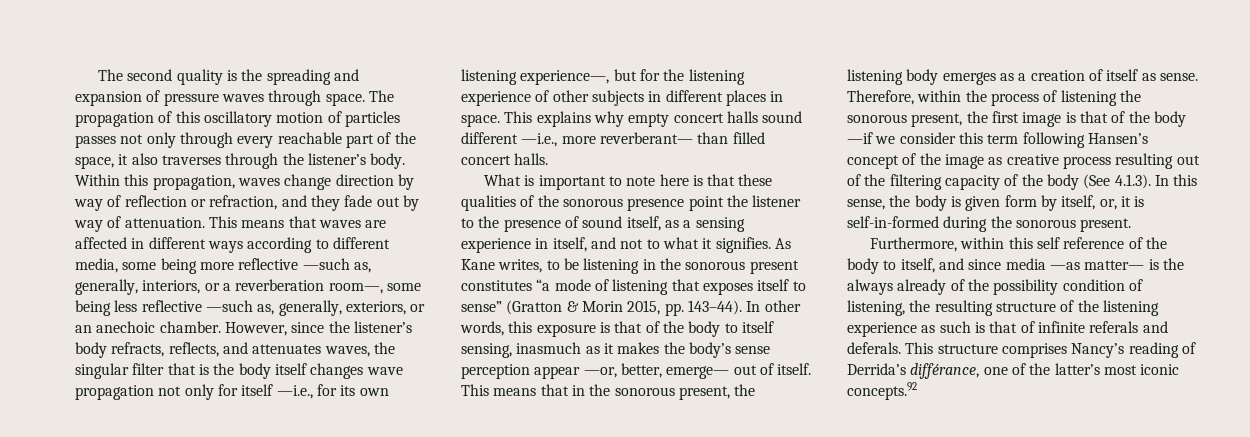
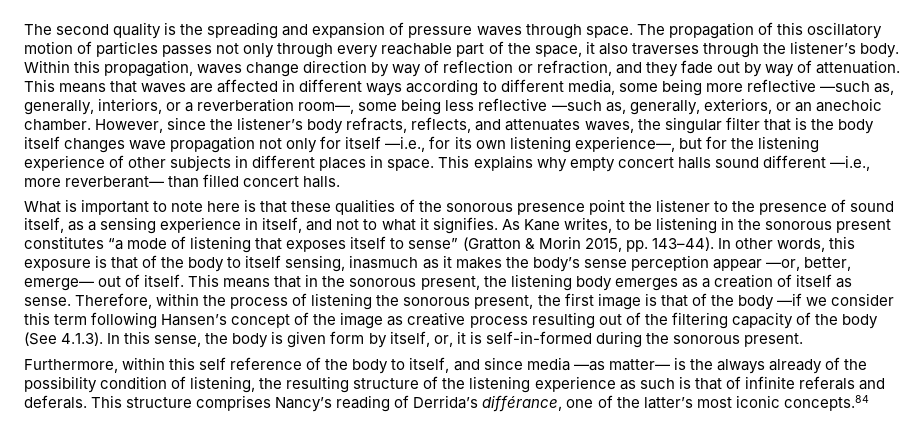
- This structure comprises Nancy’s reading of Derrida’s différance, one of the latter’s most iconic concepts.92
+ This structure comprises Nancy’s reading of Derrida’s différance, one of the latter’s most iconic concepts.84

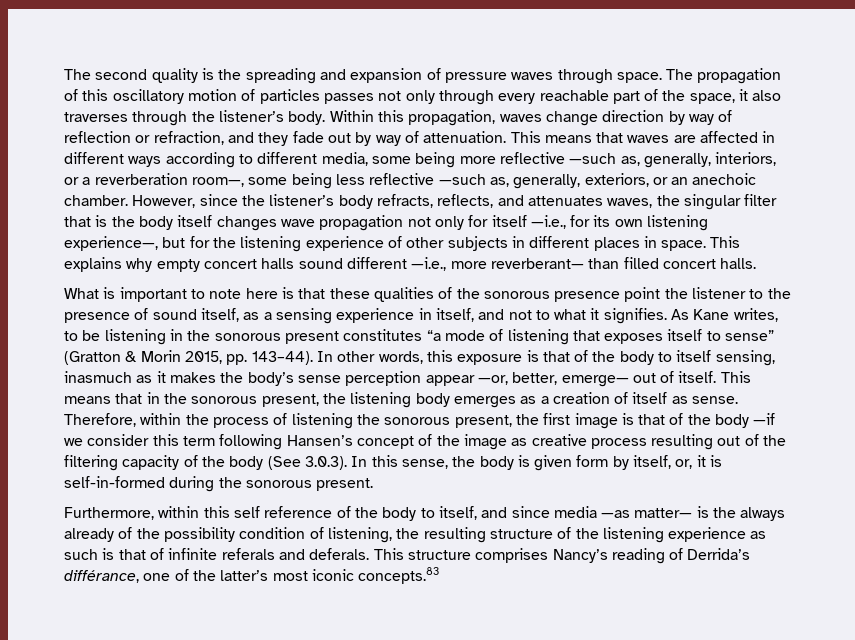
- Therefore, within the process of listening the sonorous present, the first image is that of the body —if we consider this term following Hansen’s concept of the image as creative process resulting out of the filtering capacity of the body (See 4.1.3). In this sense, the body is given form by itself, or, it is self-in-formed during the sonorous present.
+ Therefore, within the process of listening the sonorous present, the first image is that of the body —if we consider this term following Hansen’s concept of the image as creative process resulting out of the filtering capacity of the body (See 3.0.3). In this sense, the body is given form by itself, or, it is self-in-formed during the sonorous present.
- This structure comprises Nancy’s reading of Derrida’s différance, one of the latter’s most iconic concepts.84
+ This structure comprises Nancy’s reading of Derrida’s différance, one of the latter’s most iconic concepts.83

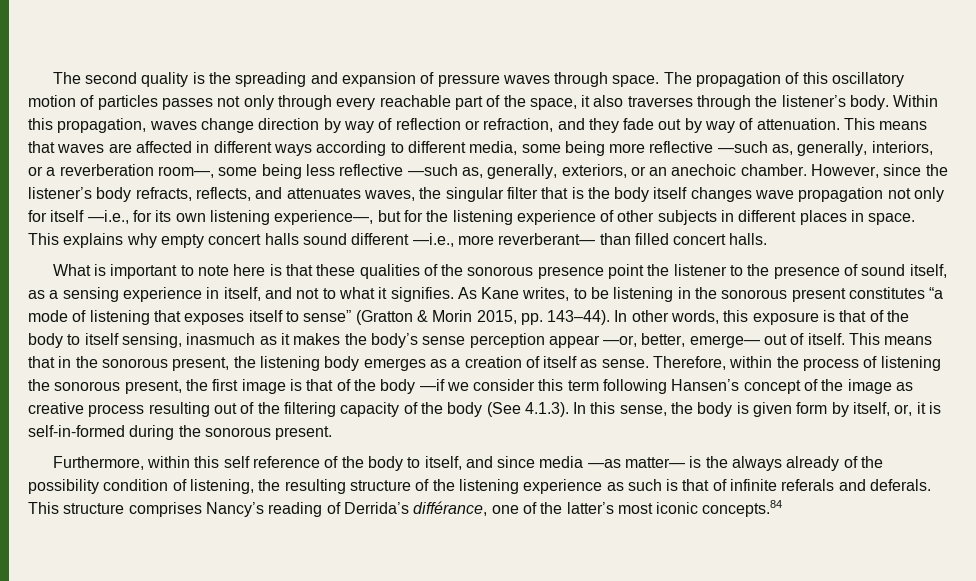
- Therefore, within the process of listening the sonorous present, the first image is that of the body —if we consider this term following Hansen’s concept of the image as creative process resulting out of the filtering capacity of the body (See 3.0.3). In this sense, the body is given form by itself, or, it is self-in-formed during the sonorous present.
+ Therefore, within the process of listening the sonorous present, the first image is that of the body —if we consider this term following Hansen’s concept of the image as creative process resulting out of the filtering capacity of the body (See 4.1.3). In this sense, the body is given form by itself, or, it is self-in-formed during the sonorous present.
- This structure comprises Nancy’s reading of Derrida’s différance, one of the latter’s most iconic concepts.83
+ This structure comprises Nancy’s reading of Derrida’s différance, one of the latter’s most iconic concepts.84

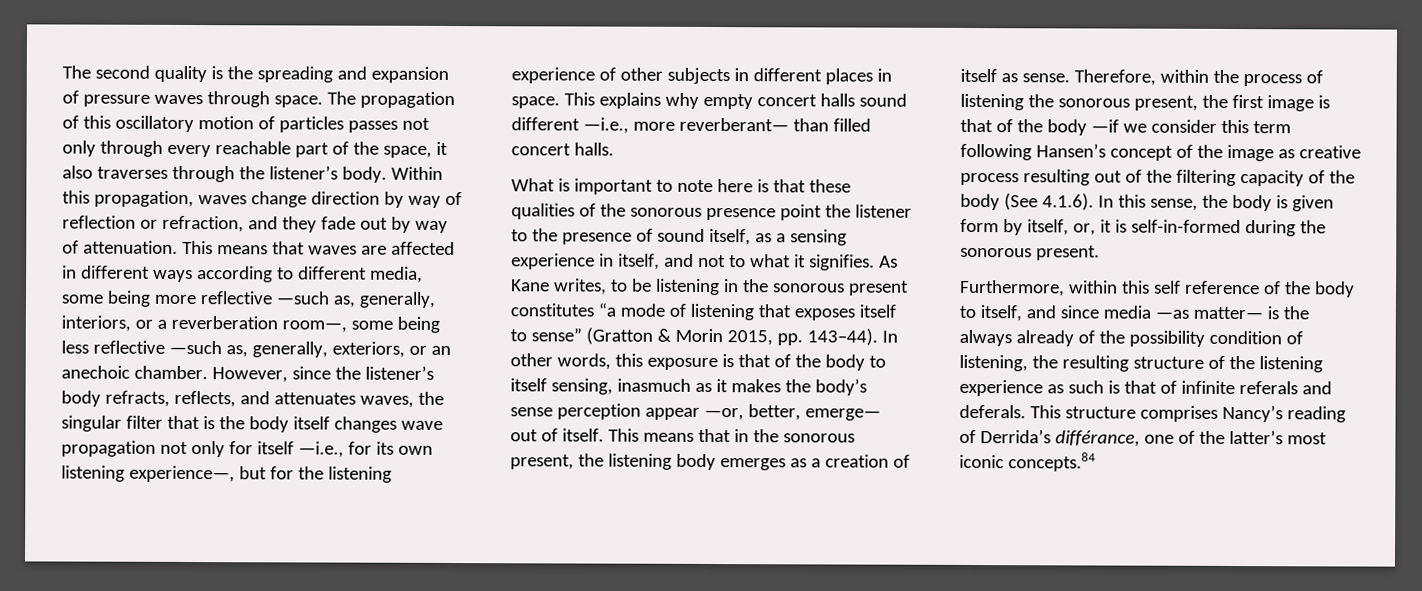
- Therefore, within the process of listening the sonorous present, the first image is that of the body —if we consider this term following Hansen’s concept of the image as creative process resulting out of the filtering capacity of the body (See 4.1.3). In this sense, the body is given form by itself, or, it is self-in-formed during the sonorous present.
+ Therefore, within the process of listening the sonorous present, the first image is that of the body —if we consider this term following Hansen’s concept of the image as creative process resulting out of the filtering capacity of the body (See 4.1.6). In this sense, the body is given form by itself, or, it is self-in-formed during the sonorous present.

